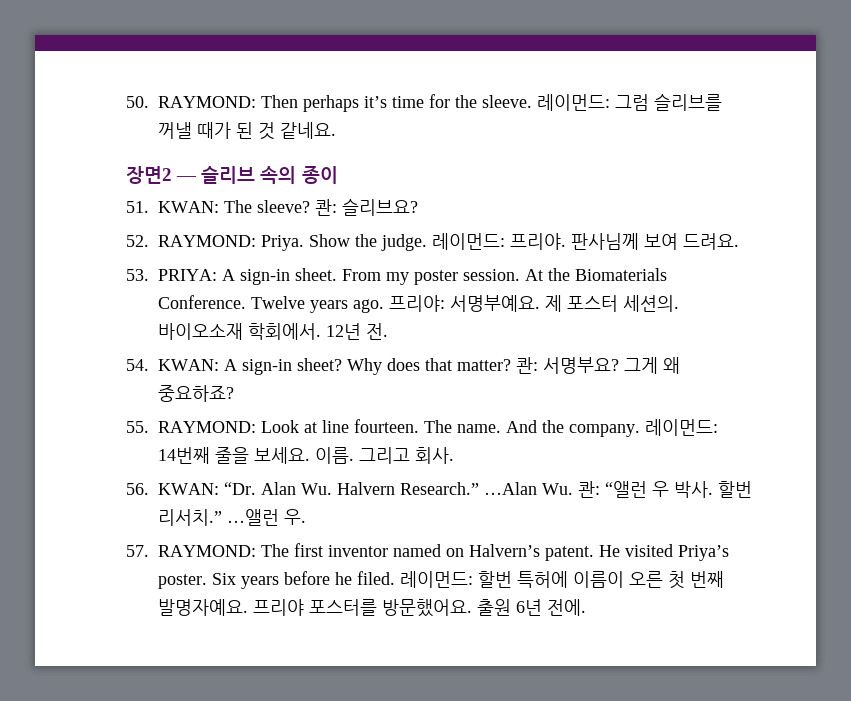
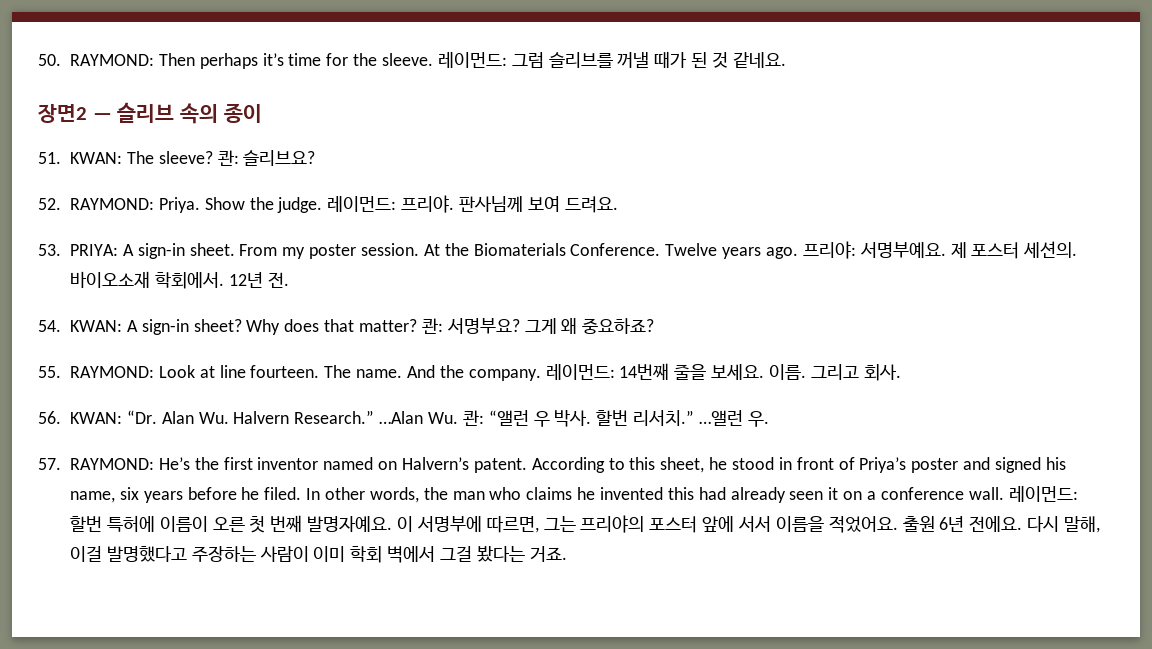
- 57. RAYMOND: The first inventor named on Halvern’s patent.
+ 57. RAYMOND: He’s the first inventor named on Halvern’s patent.
- He visited Priya’s poster. Six years before he filed.
+ According to this sheet, he stood in front of Priya’s poster and signed his name, six years before he filed. In other words, the man who claims he invented this had already seen it on a conference wall.
- 프리야 포스터를 방문했어요. 출원 6년 전에.
+ 이 서명부에 따르면, 그는 프리야의 포스터 앞에 서서 이름을 적었어요. 출원 6년 전에요. 다시 말해, 이걸 발명했다고 주장하는 사람이 이미 학회 벽에서 그걸 봤다는 거죠.

